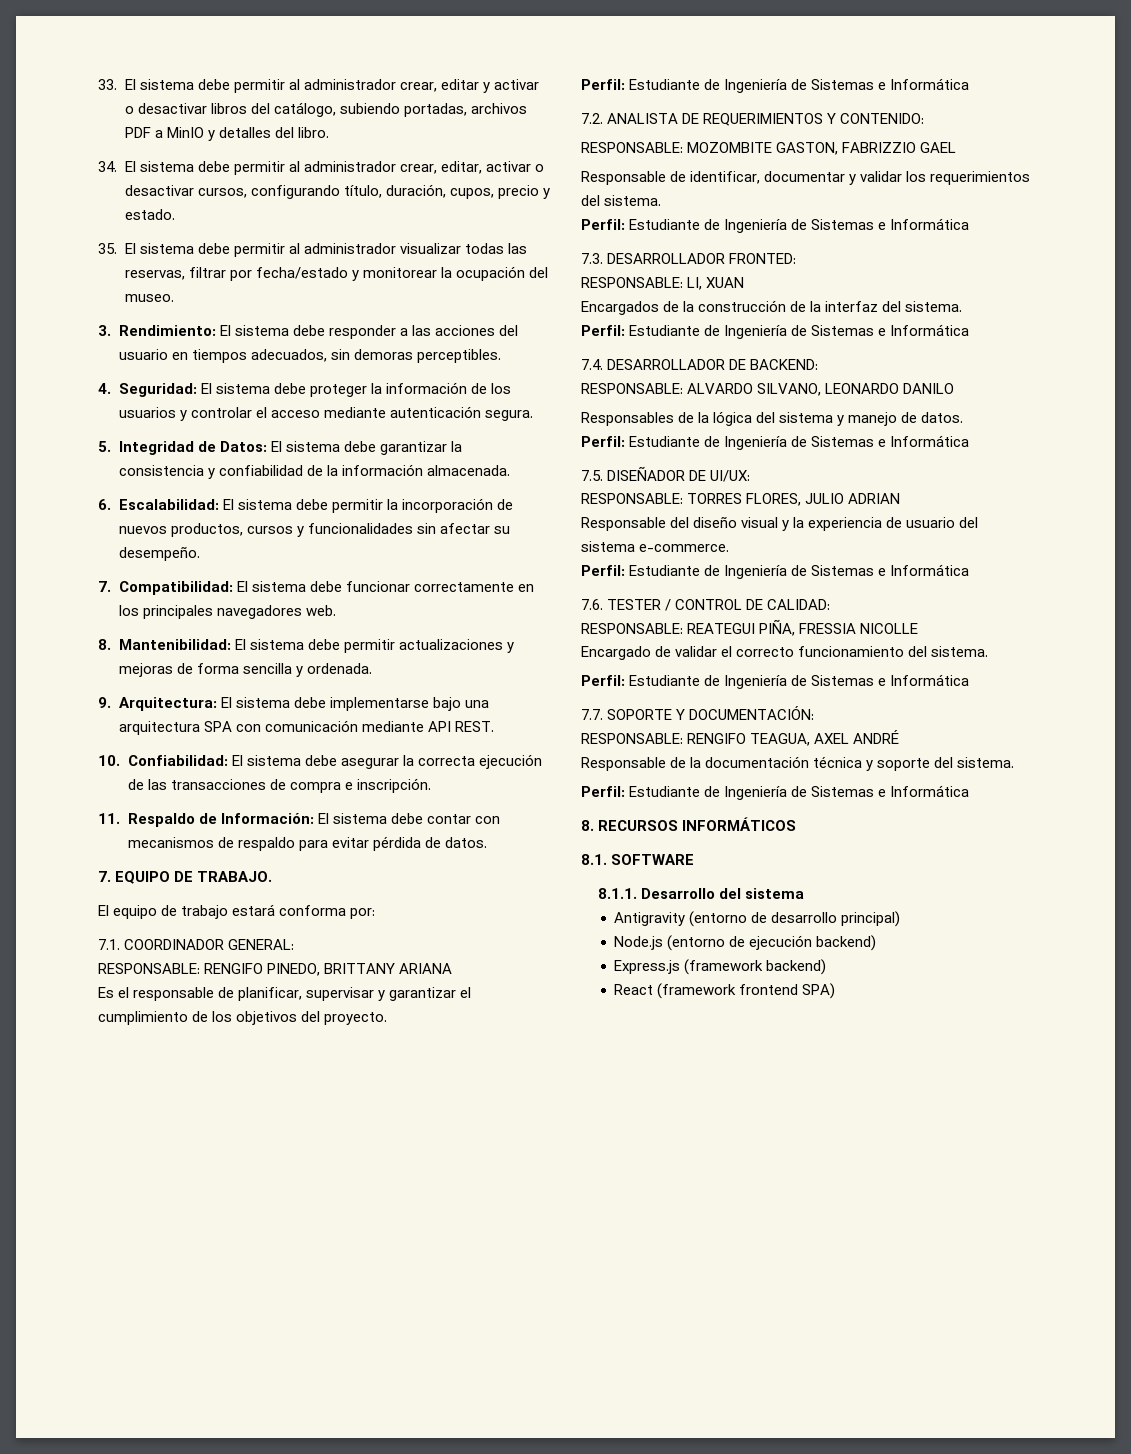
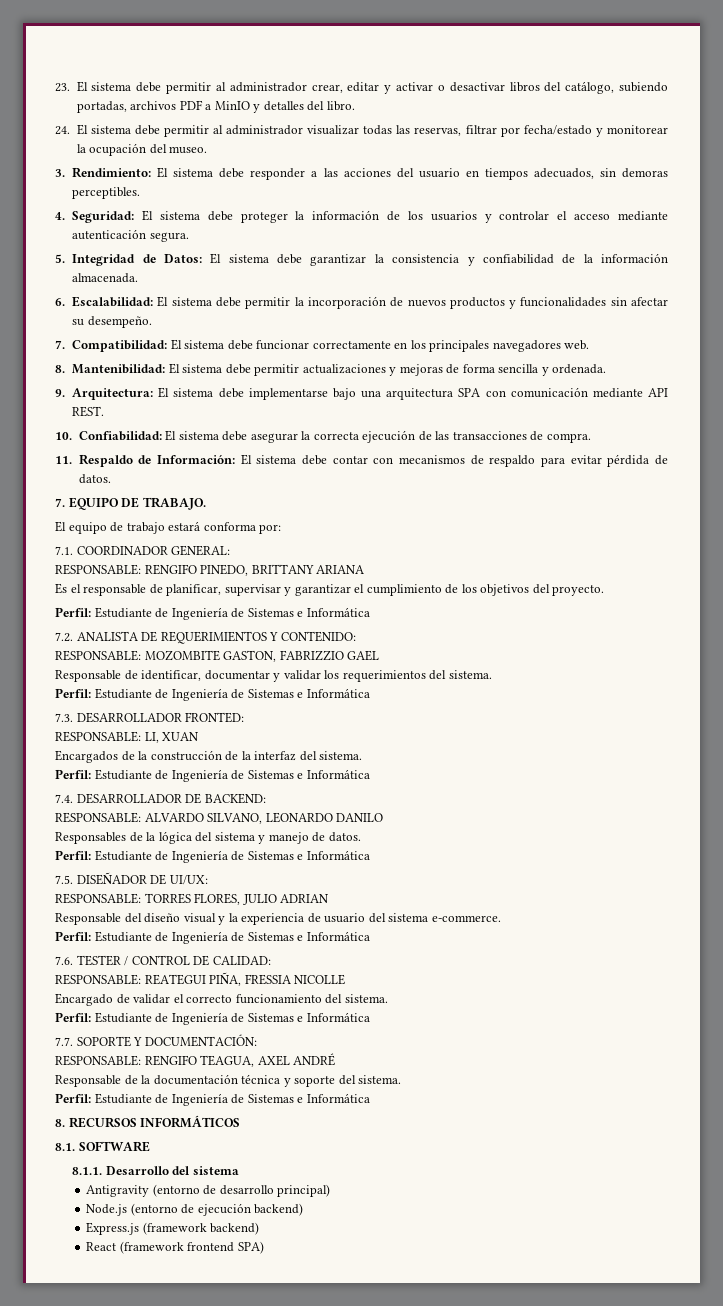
- 33. El sistema debe permitir al administrador crear, editar y activar o desactivar libros del catálogo, subiendo portadas, archivos PDF a MinIO y detalles del libro.
+ 23. El sistema debe permitir al administrador crear, editar y activar o desactivar libros del catálogo, subiendo portadas, archivos PDF a MinIO y detalles del libro.
- 34. El sistema debe permitir al administrador crear, editar, activar o desactivar cursos, configurando título, duración, cupos, precio y estado.
- 35. El sistema debe permitir al administrador visualizar todas las reservas, filtrar por fecha/estado y monitorear la ocupación del museo.
+ 24. El sistema debe permitir al administrador visualizar todas las reservas, filtrar por fecha/estado y monitorear la ocupación del museo.
- 6. Escalabilidad: El sistema debe permitir la incorporación de nuevos productos, cursos y funcionalidades sin afectar su desempeño.
+ 6. Escalabilidad: El sistema debe permitir la incorporación de nuevos productos y funcionalidades sin afectar su desempeño.
- 10. Confiabilidad: El sistema debe asegurar la correcta ejecución de las transacciones de compra e inscripción.
+ 10. Confiabilidad: El sistema debe asegurar la correcta ejecución de las transacciones de compra.

